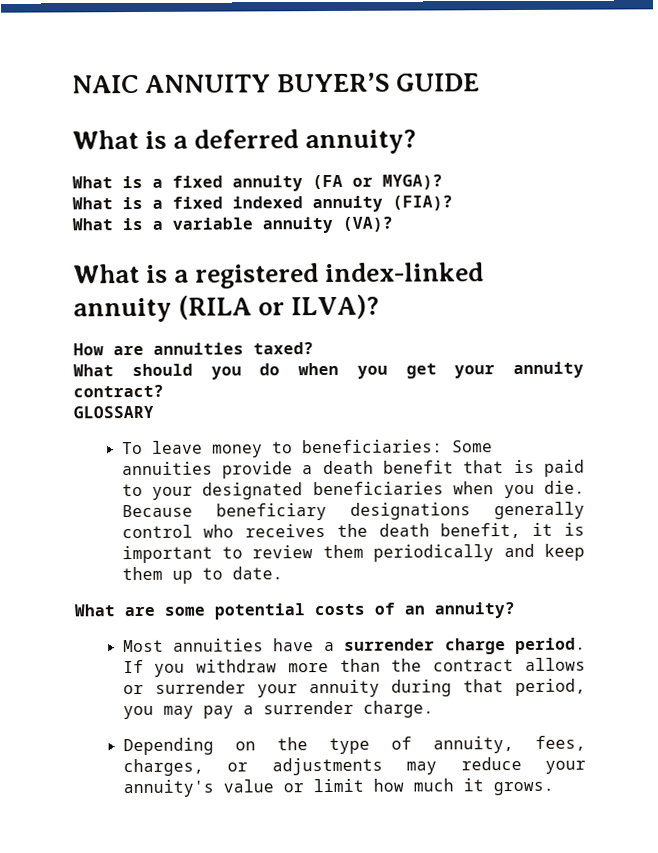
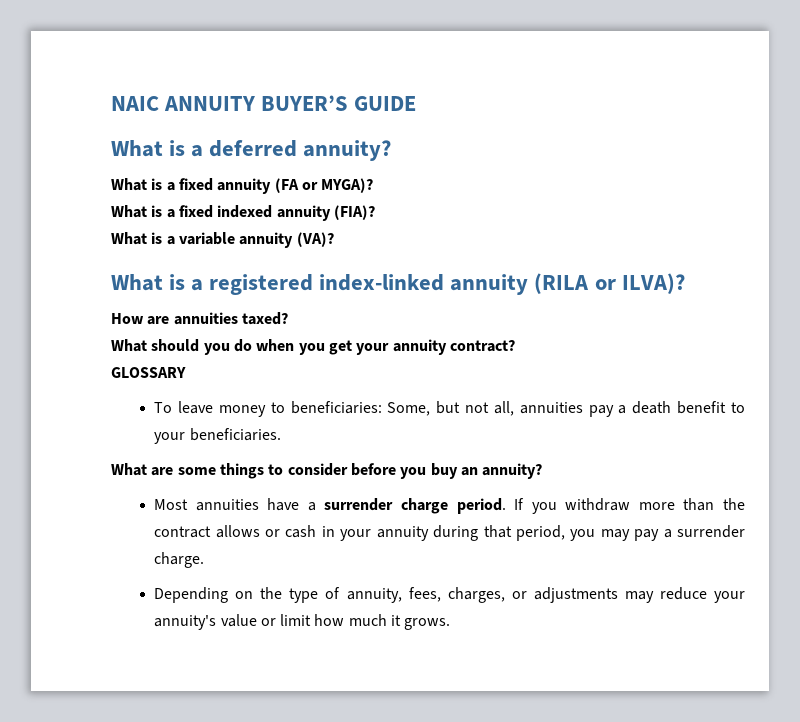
- To leave money to beneficiaries: Some annuities provide a death benefit that is paid to your designated beneficiaries when you die. Because beneficiary designations generally control who receives the death benefit, it is important to review them periodically and keep them up to date.
- What are some potential costs of an annuity?
+ To leave money to beneficiaries: Some, but not all, annuities pay a death benefit to your beneficiaries.
+ What are some things to consider before you buy an annuity?
- If you withdraw more than the contract allows or surrender your annuity during that period, you may pay a surrender charge.
+ If you withdraw more than the contract allows or cash in your annuity during that period, you may pay a surrender charge.

